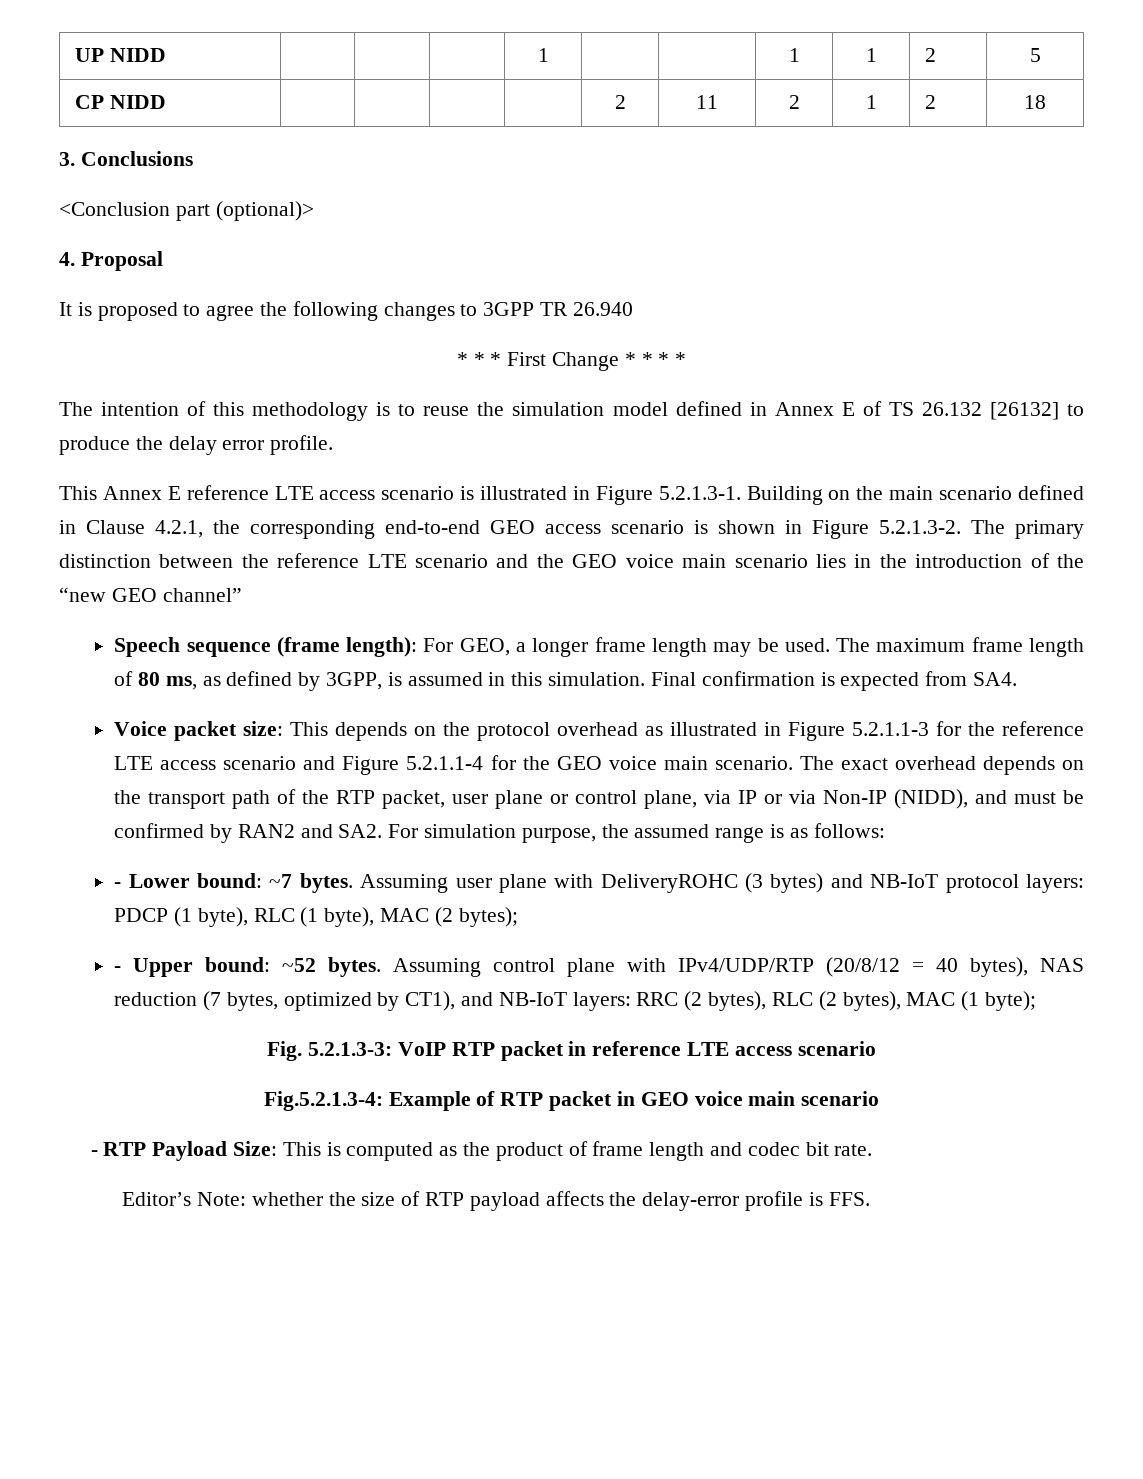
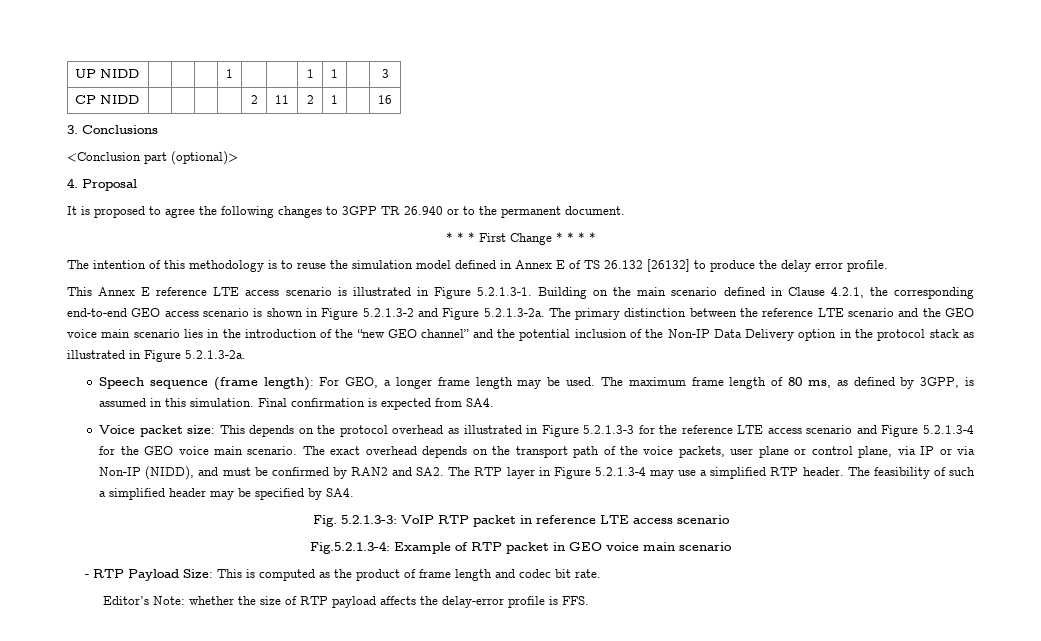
- UP NIDD | | | | 1 | | | 1 | 1 | 2 | 5
+ UP NIDD | | | | 1 | | | 1 | 1 | | 3
- CP NIDD | | | | | 2 | 11 | 2 | 1 | 2 | 18
+ CP NIDD | | | | | 2 | 11 | 2 | 1 | | 16
- It is proposed to agree the following changes to 3GPP TR 26.940
+ It is proposed to agree the following changes to 3GPP TR 26.940 or to the permanent document.
- This Annex E reference LTE access scenario is illustrated in Figure 5.2.1.3-1. Building on the main scenario defined in Clause 4.2.1, the corresponding end-to-end GEO access scenario is shown in Figure 5.2.1.3-2. The primary distinction between the reference LTE scenario and the GEO voice main scenario lies in the introduction of the “new GEO channel”
+ This Annex E reference LTE access scenario is illustrated in Figure 5.2.1.3-1. Building on the main scenario defined in Clause 4.2.1, the corresponding end-to-end GEO access scenario is shown in Figure 5.2.1.3-2 and Figure 5.2.1.3-2a. The primary distinction between the reference LTE scenario and the GEO voice main scenario lies in the introduction of the “new GEO channel” and the potential inclusion of the Non-IP Data Delivery option in the protocol stack as illustrated in Figure 5.2.1.3-2a.
- Voice packet size: This depends on the protocol overhead as illustrated in Figure 5.2.1.1-3 for the reference LTE access scenario and Figure 5.2.1.1-4 for the GEO voice main scenario.
+ Voice packet size: This depends on the protocol overhead as illustrated in Figure 5.2.1.3-3 for the reference LTE access scenario and Figure 5.2.1.3-4 for the GEO voice main scenario.
- The exact overhead depends on the transport path of the RTP packet, user plane or control plane, via IP or via Non-IP (NIDD), and must be confirmed by RAN2 and SA2. For simulation purpose, the assumed range is as follows:
- - Lower bound: ~7 bytes. Assuming user plane with DeliveryROHC (3 bytes) and NB-IoT protocol layers: PDCP (1 byte), RLC (1 byte), MAC (2 bytes);
- - Upper bound: ~52 bytes. Assuming control plane with IPv4/UDP/RTP (20/8/12 = 40 bytes), NAS reduction (7 bytes, optimized by CT1), and NB-IoT layers: RRC (2 bytes), RLC (2 bytes), MAC (1 byte);
+ The exact overhead depends on the transport path of the voice packets, user plane or control plane, via IP or via Non-IP (NIDD), and must be confirmed by RAN2 and SA2. The RTP layer in Figure 5.2.1.3-4 may use a simplified RTP header. The feasibility of such a simplified header may be specified by SA4.

